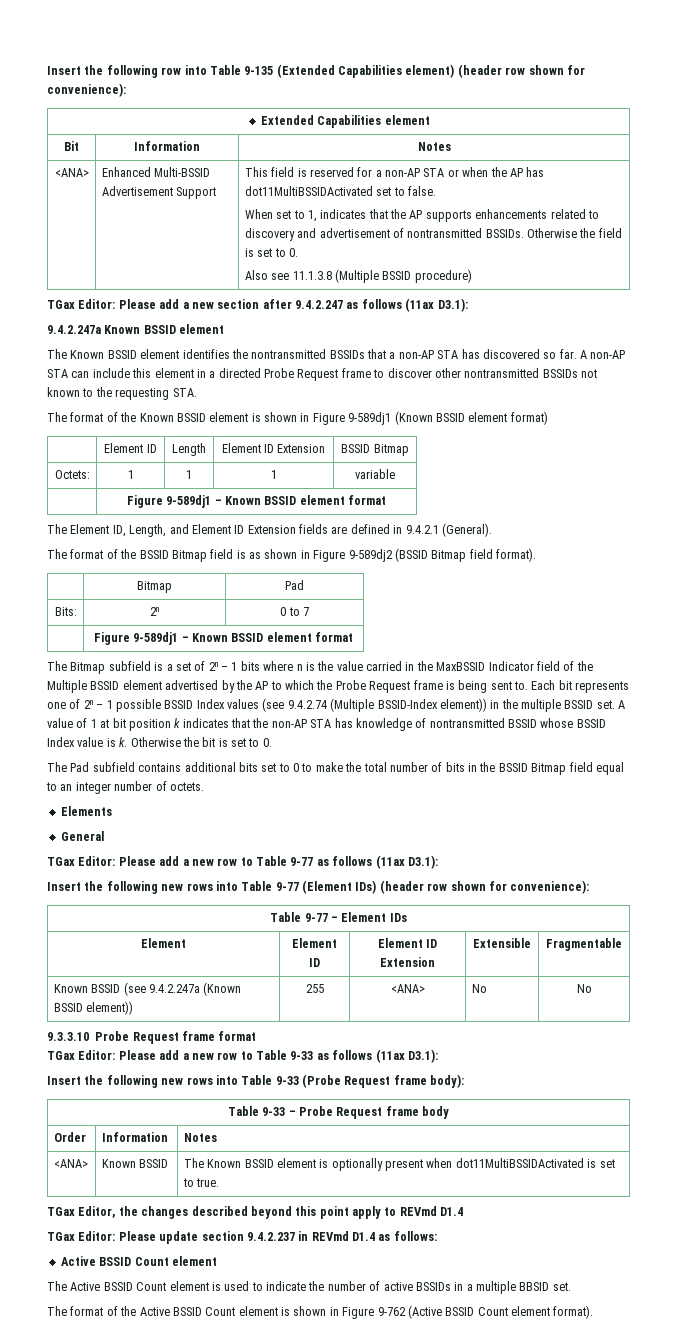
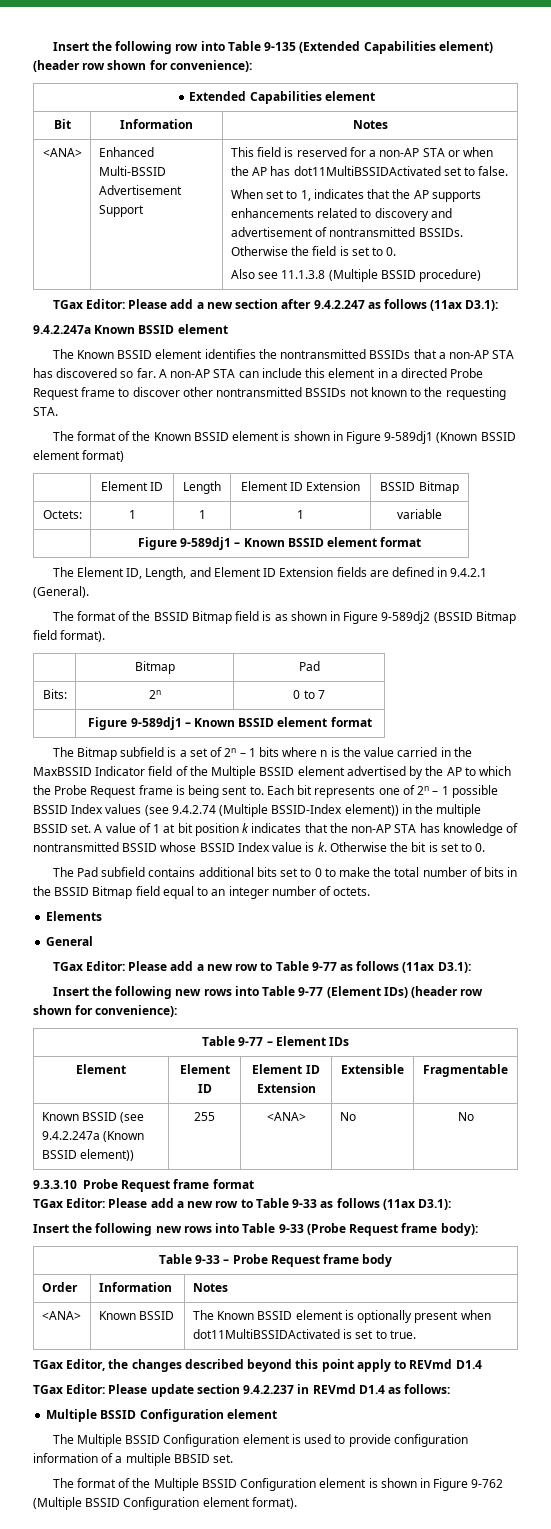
  TGax Editor: Please update section 9.4.2.237 in REVmd D1.4 as follows:
- Active BSSID Count element
- The Active BSSID Count element is used to indicate the number of active BSSIDs in a multiple BBSID set.
+ Multiple BSSID Configuration element
+ The Multiple BSSID Configuration element is used to provide configuration information of a multiple BBSID set.
- The format of the Active BSSID Count element is shown in Figure 9-762 (Active BSSID Count element format).
+ The format of the Multiple BSSID Configuration element is shown in Figure 9-762 (Multiple BSSID Configuration element format).

